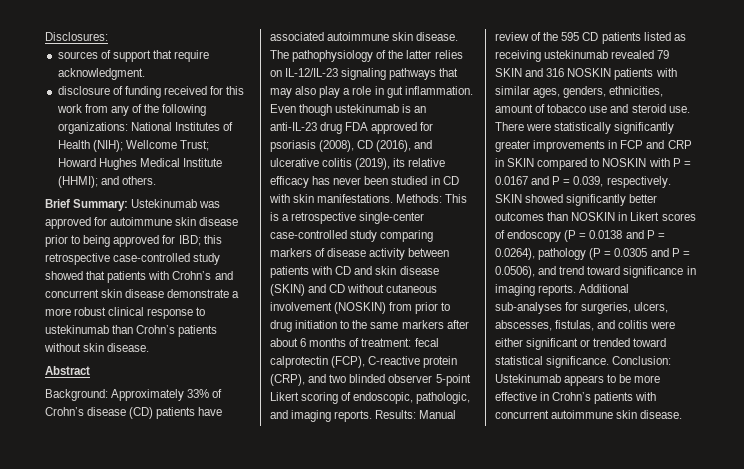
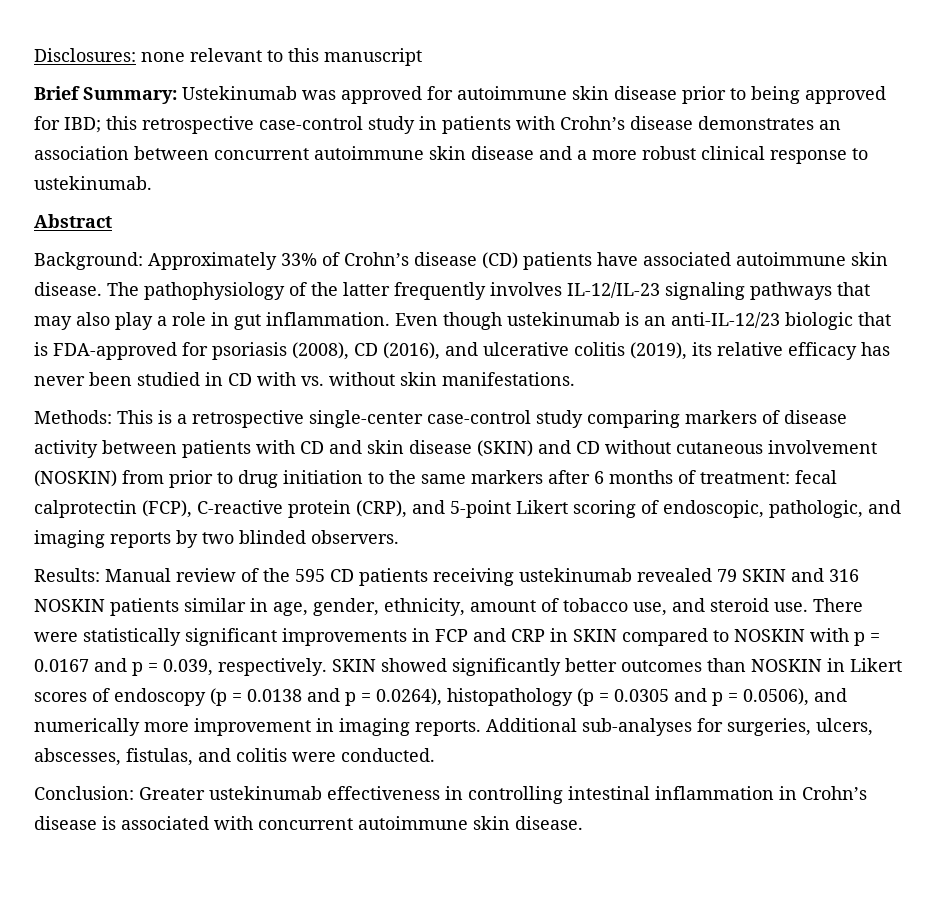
- Disclosures:
- sources of support that require acknowledgment.
- disclosure of funding received for this work from any of the following organizations: National Institutes of Health (NIH); Wellcome Trust; Howard Hughes Medical Institute (HHMI); and others.
+ Disclosures: none relevant to this manuscript
- Brief Summary: Ustekinumab was approved for autoimmune skin disease prior to being approved for IBD; this retrospective case-controlled study showed that patients with Crohn’s and concurrent skin disease demonstrate a more robust clinical response to ustekinumab than Crohn’s patients without skin disease.
+ Brief Summary: Ustekinumab was approved for autoimmune skin disease prior to being approved for IBD; this retrospective case-control study in patients with Crohn’s disease demonstrates an association between concurrent autoimmune skin disease and a more robust clinical response to ustekinumab.
- The pathophysiology of the latter relies on IL-12/IL-23 signaling pathways that may also play a role in gut inflammation.
+ The pathophysiology of the latter frequently involves IL-12/IL-23 signaling pathways that may also play a role in gut inflammation.
- Even though ustekinumab is an anti-IL-23 drug FDA approved for psoriasis (2008), CD (2016), and ulcerative colitis (2019), its relative efficacy has never been studied in CD with skin manifestations. Methods:
+ Even though ustekinumab is an anti-IL-12/23 biologic that is FDA-approved for psoriasis (2008), CD (2016), and ulcerative colitis (2019), its relative efficacy has never been studied in CD with vs. without skin manifestations.
+ Methods:
- This is a retrospective single-center case-controlled study comparing markers of disease activity between patients with CD and skin disease (SKIN) and CD without cutaneous involvement (NOSKIN) from prior to drug initiation to the same markers after about 6 months of treatment:
+ This is a retrospective single-center case-control study comparing markers of disease activity between patients with CD and skin disease (SKIN) and CD without cutaneous involvement (NOSKIN) from prior to drug initiation to the same markers after 6 months of treatment:
- fecal calprotectin (FCP), C-reactive protein (CRP), and two blinded observer 5-point Likert scoring of endoscopic, pathologic, and imaging reports. Results:
+ fecal calprotectin (FCP), C-reactive protein (CRP), and 5-point Likert scoring of endoscopic, pathologic, and imaging reports by two blinded observers.
+ Results:
- Manual review of the 595 CD patients listed as receiving ustekinumab revealed 79 SKIN and 316 NOSKIN patients with similar ages, genders, ethnicities, amount of tobacco use and steroid use.
+ Manual review of the 595 CD patients receiving ustekinumab revealed 79 SKIN and 316 NOSKIN patients similar in age, gender, ethnicity, amount of tobacco use, and steroid use.
- There were statistically significantly greater improvements in FCP and CRP in SKIN compared to NOSKIN with P = 0.0167 and P = 0.039, respectively.
+ There were statistically significant improvements in FCP and CRP in SKIN compared to NOSKIN with p = 0.0167 and p = 0.039, respectively.
- SKIN showed significantly better outcomes than NOSKIN in Likert scores of endoscopy (P = 0.0138 and P = 0.0264), pathology (P = 0.0305 and P = 0.0506), and trend toward significance in imaging reports.
+ SKIN showed significantly better outcomes than NOSKIN in Likert scores of endoscopy (p = 0.0138 and p = 0.0264), histopathology (p = 0.0305 and p = 0.0506), and numerically more improvement in imaging reports.
- Additional sub-analyses for surgeries, ulcers, abscesses, fistulas, and colitis were either significant or trended toward statistical significance. Conclusion: Ustekinumab appears to be more effective in Crohn’s patients with concurrent autoimmune skin disease.
+ Additional sub-analyses for surgeries, ulcers, abscesses, fistulas, and colitis were conducted.
+ Conclusion: Greater ustekinumab effectiveness in controlling intestinal inflammation in Crohn’s disease is associated with concurrent autoimmune skin disease.

